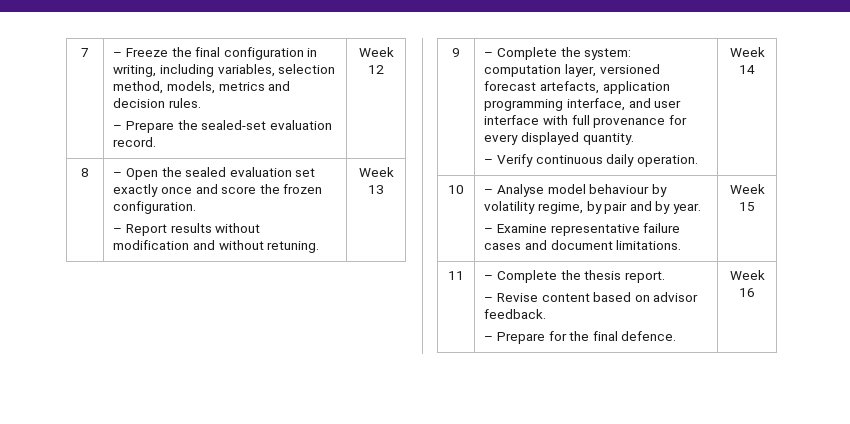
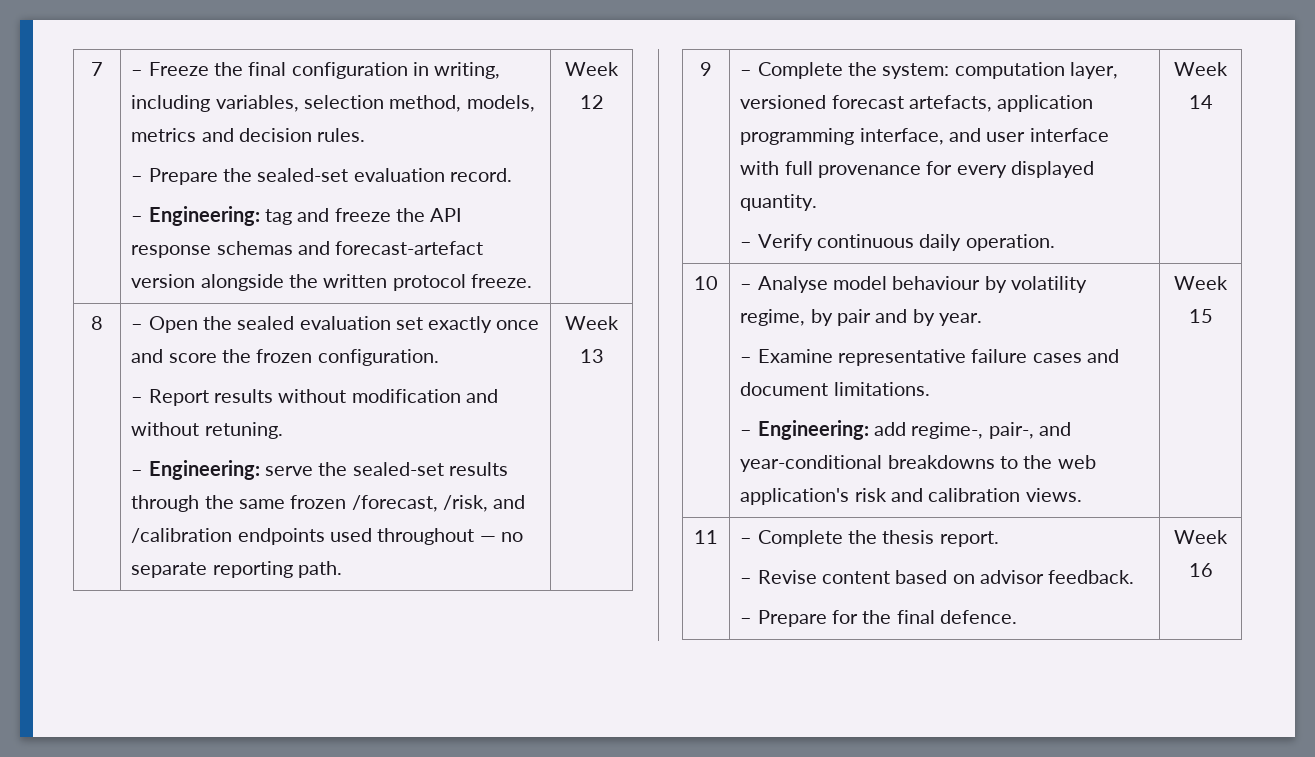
+ – Engineering: tag and freeze the API response schemas and forecast-artefact version alongside the written protocol freeze.
+ – Engineering: serve the sealed-set results through the same frozen /forecast, /risk, and /calibration endpoints used throughout — no separate reporting path.
  10 | – Analyse model behaviour by volatility regime, by pair and by year.
- – Examine representative failure cases and document limitations. | Week 15
+ – Examine representative failure cases and document limitations.
+ – Engineering: add regime-, pair-, and year-conditional breakdowns to the web application's risk and calibration views. | Week 15

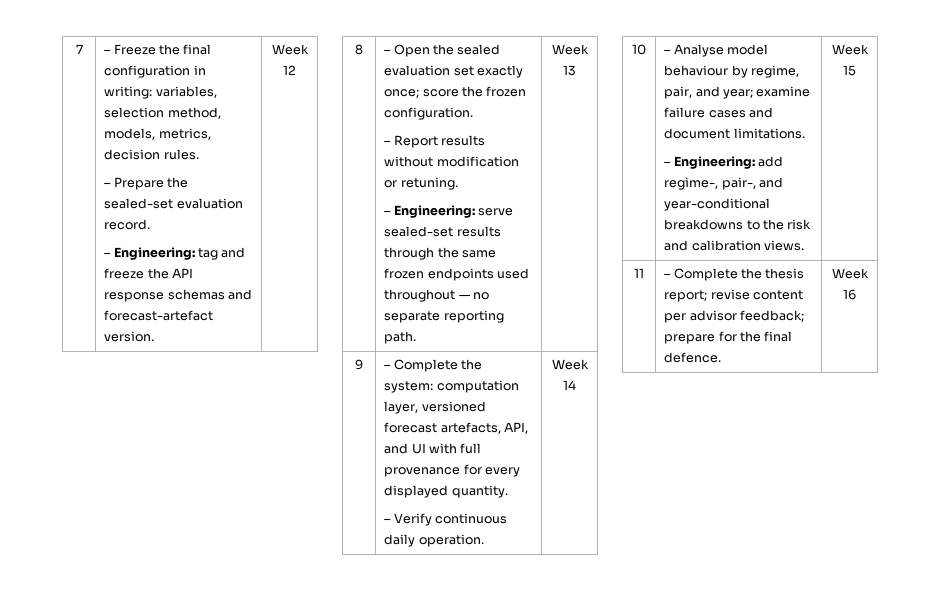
- – Freeze the final configuration in writing, including variables, selection method, models, metrics and decision rules.
+ – Freeze the final configuration in writing: variables, selection method, models, metrics, decision rules.
- – Engineering: tag and freeze the API response schemas and forecast-artefact version alongside the written protocol freeze.
+ – Engineering: tag and freeze the API response schemas and forecast-artefact version.
- – Open the sealed evaluation set exactly once and score the frozen configuration.
+ – Open the sealed evaluation set exactly once; score the frozen configuration.
- – Report results without modification and without retuning.
+ – Report results without modification or retuning.
- – Engineering: serve the sealed-set results through the same frozen /forecast, /risk, and /calibration endpoints used throughout — no separate reporting path.
+ – Engineering: serve sealed-set results through the same frozen endpoints used throughout — no separate reporting path.
- 9 | – Complete the system: computation layer, versioned forecast artefacts, application programming interface, and user interface with full provenance for every displayed quantity.
+ 9 | – Complete the system: computation layer, versioned forecast artefacts, API, and UI with full provenance for every displayed quantity.
- 10 | – Analyse model behaviour by volatility regime, by pair and by year.
- – Examine representative failure cases and document limitations.
- – Engineering: add regime-, pair-, and year-conditional breakdowns to the web application's risk and calibration views. | Week 15
+ 10 | – Analyse model behaviour by regime, pair, and year; examine failure cases and document limitations.
+ – Engineering: add regime-, pair-, and year-conditional breakdowns to the risk and calibration views. | Week 15
- 11 | – Complete the thesis report.
- – Revise content based on advisor feedback.
- – Prepare for the final defence. | Week 16
+ 11 | – Complete the thesis report; revise content per advisor feedback; prepare for the final defence. | Week 16

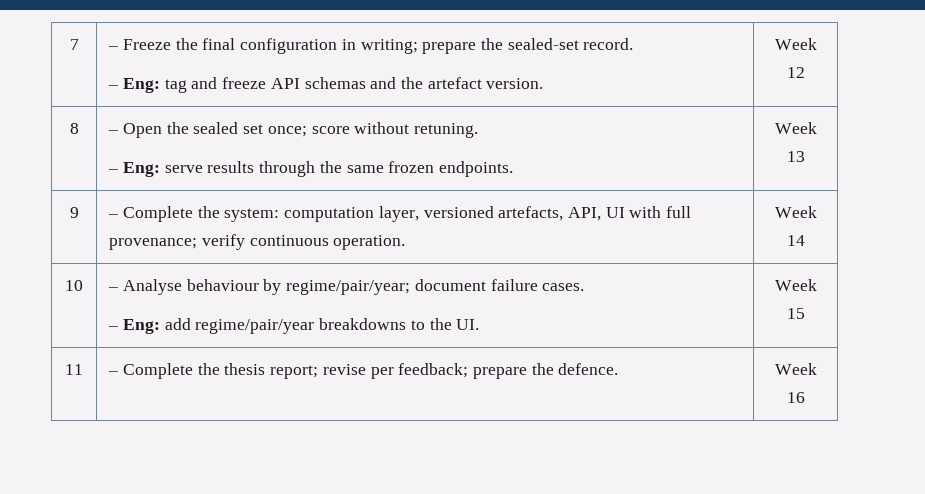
- 7 | – Freeze the final configuration in writing: variables, selection method, models, metrics, decision rules.
- – Prepare the sealed-set evaluation record.
- – Engineering: tag and freeze the API response schemas and forecast-artefact version. | Week 12
+ 7 | – Freeze the final configuration in writing; prepare the sealed-set record.
+ – Eng: tag and freeze API schemas and the artefact version. | Week 12
- 8 | – Open the sealed evaluation set exactly once; score the frozen configuration.
- – Report results without modification or retuning.
- – Engineering: serve sealed-set results through the same frozen endpoints used throughout — no separate reporting path. | Week 13
+ 8 | – Open the sealed set once; score without retuning.
+ – Eng: serve results through the same frozen endpoints. | Week 13
- 9 | – Complete the system: computation layer, versioned forecast artefacts, API, and UI with full provenance for every displayed quantity.
- – Verify continuous daily operation. | Week 14
+ 9 | – Complete the system: computation layer, versioned artefacts, API, UI with full provenance; verify continuous operation. | Week 14
- 10 | – Analyse model behaviour by regime, pair, and year; examine failure cases and document limitations.
- – Engineering: add regime-, pair-, and year-conditional breakdowns to the risk and calibration views. | Week 15
+ 10 | – Analyse behaviour by regime/pair/year; document failure cases.
+ – Eng: add regime/pair/year breakdowns to the UI. | Week 15
- 11 | – Complete the thesis report; revise content per advisor feedback; prepare for the final defence. | Week 16
+ 11 | – Complete the thesis report; revise per feedback; prepare the defence. | Week 16

